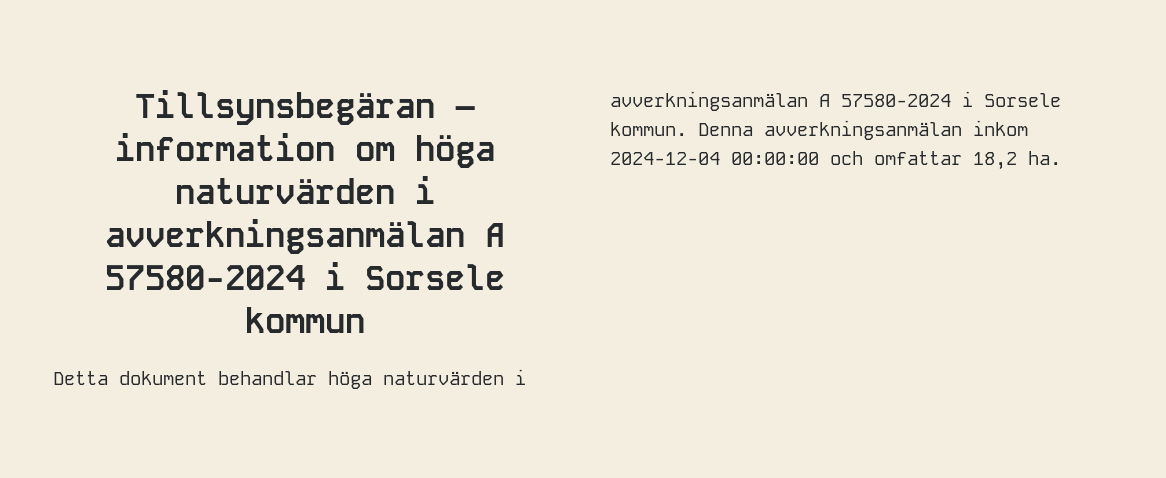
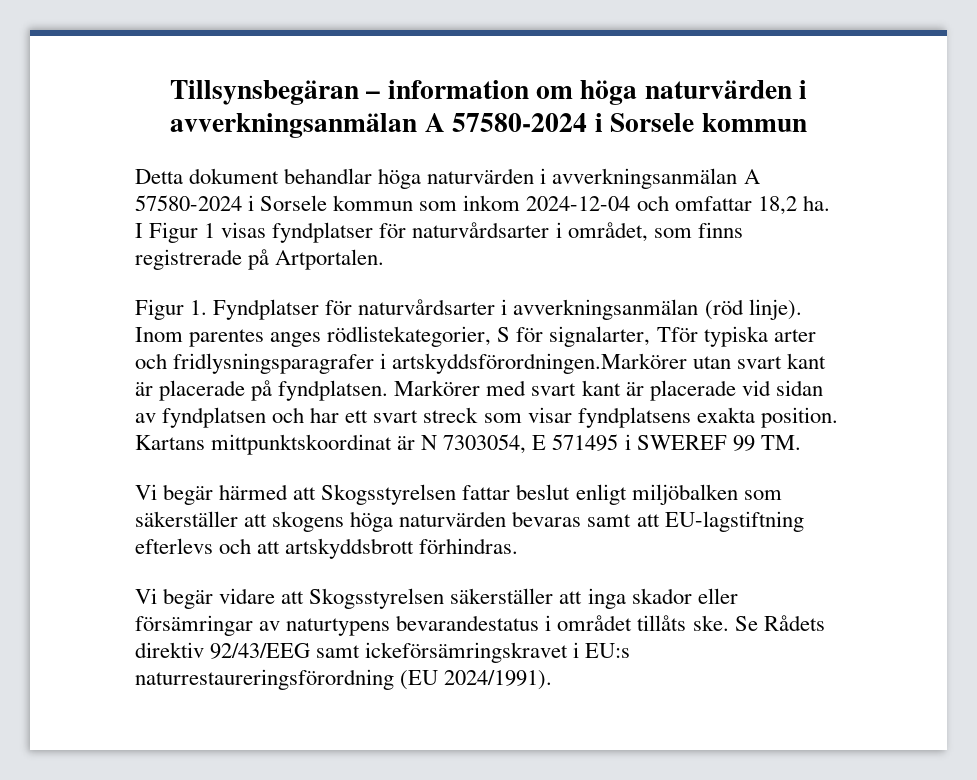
- Detta dokument behandlar höga naturvärden i avverkningsanmälan A 57580-2024 i Sorsele kommun. Denna avverkningsanmälan inkom 2024-12-04 00:00:00 och omfattar 18,2 ha.
+ Detta dokument behandlar höga naturvärden i avverkningsanmälan A 57580-2024 i Sorsele kommun som inkom 2024-12-04 och omfattar 18,2 ha.
+ I Figur 1 visas fyndplatser för naturvårdsarter i området, som finns registrerade på Artportalen.
+ Figur 1. Fyndplatser för naturvårdsarter i avverkningsanmälan (röd linje). Inom parentes anges rödlistekategorier, S för signalarter, Tför typiska arter och fridlysningsparagrafer i artskyddsförordningen.Markörer utan svart kant är placerade på fyndplatsen. Markörer med svart kant är placerade vid sidan av fyndplatsen och har ett svart streck som visar fyndplatsens exakta position. Kartans mittpunktskoordinat är N 7303054, E 571495 i SWEREF 99 TM.
+ Vi begär härmed att Skogsstyrelsen fattar beslut enligt miljöbalken som säkerställer att skogens höga naturvärden bevaras samt att EU-lagstiftning efterlevs och att artskyddsbrott förhindras.
+ Vi begär vidare att Skogsstyrelsen säkerställer att inga skador eller försämringar av naturtypens bevarandestatus i området tillåts ske. Se Rådets direktiv 92/43/EEG samt ickeförsämringskravet i EU:s naturrestaureringsförordning (EU 2024/1991).

